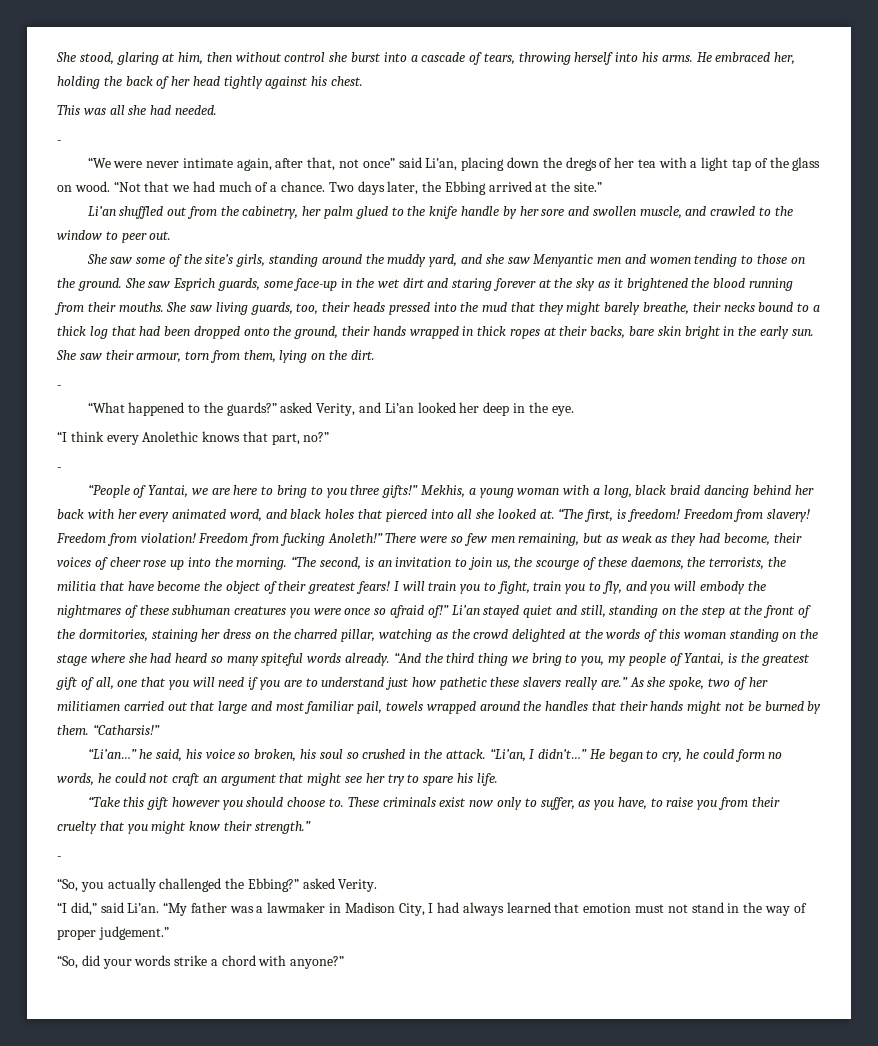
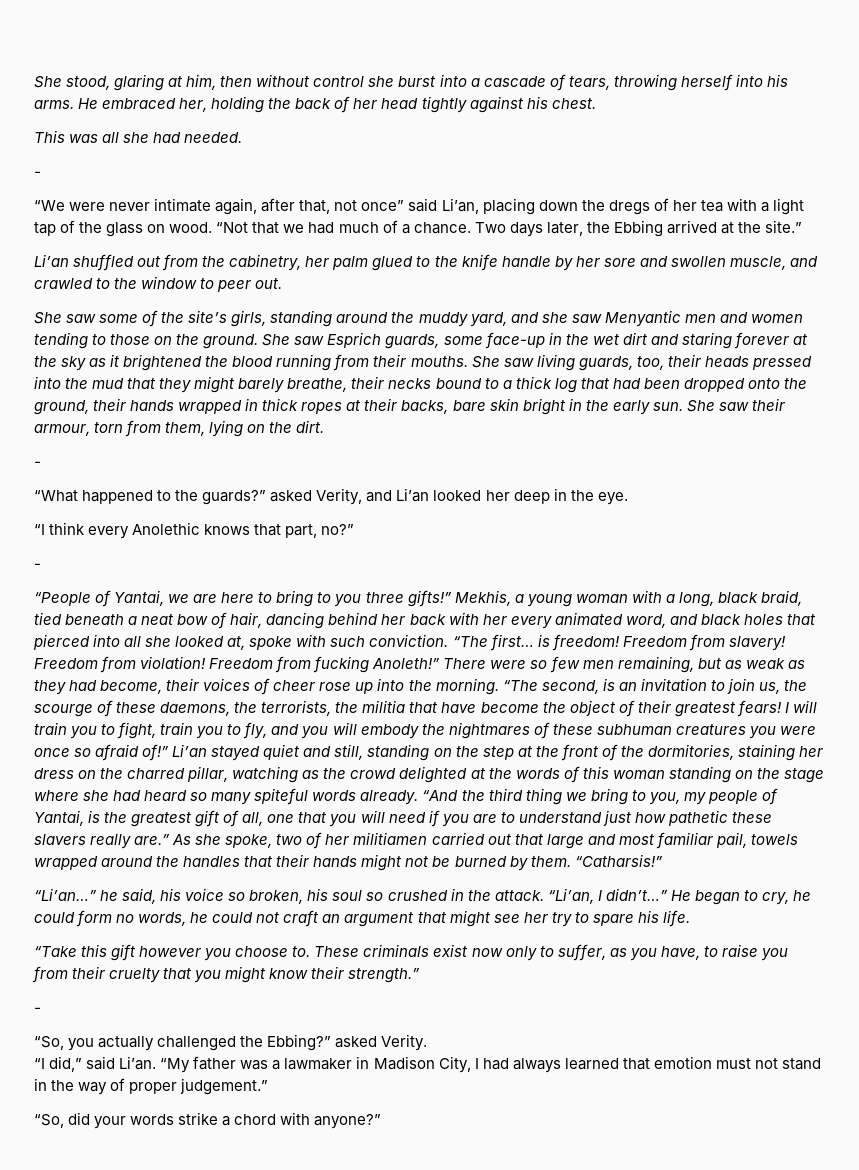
- Mekhis, a young woman with a long, black braid dancing behind her back with her every animated word, and black holes that pierced into all she looked at. “The first, is freedom!
+ Mekhis, a young woman with a long, black braid, tied beneath a neat bow of hair, dancing behind her back with her every animated word, and black holes that pierced into all she looked at, spoke with such conviction. “The first… is freedom!
- “Take this gift however you should choose to.
+ “Take this gift however you choose to.

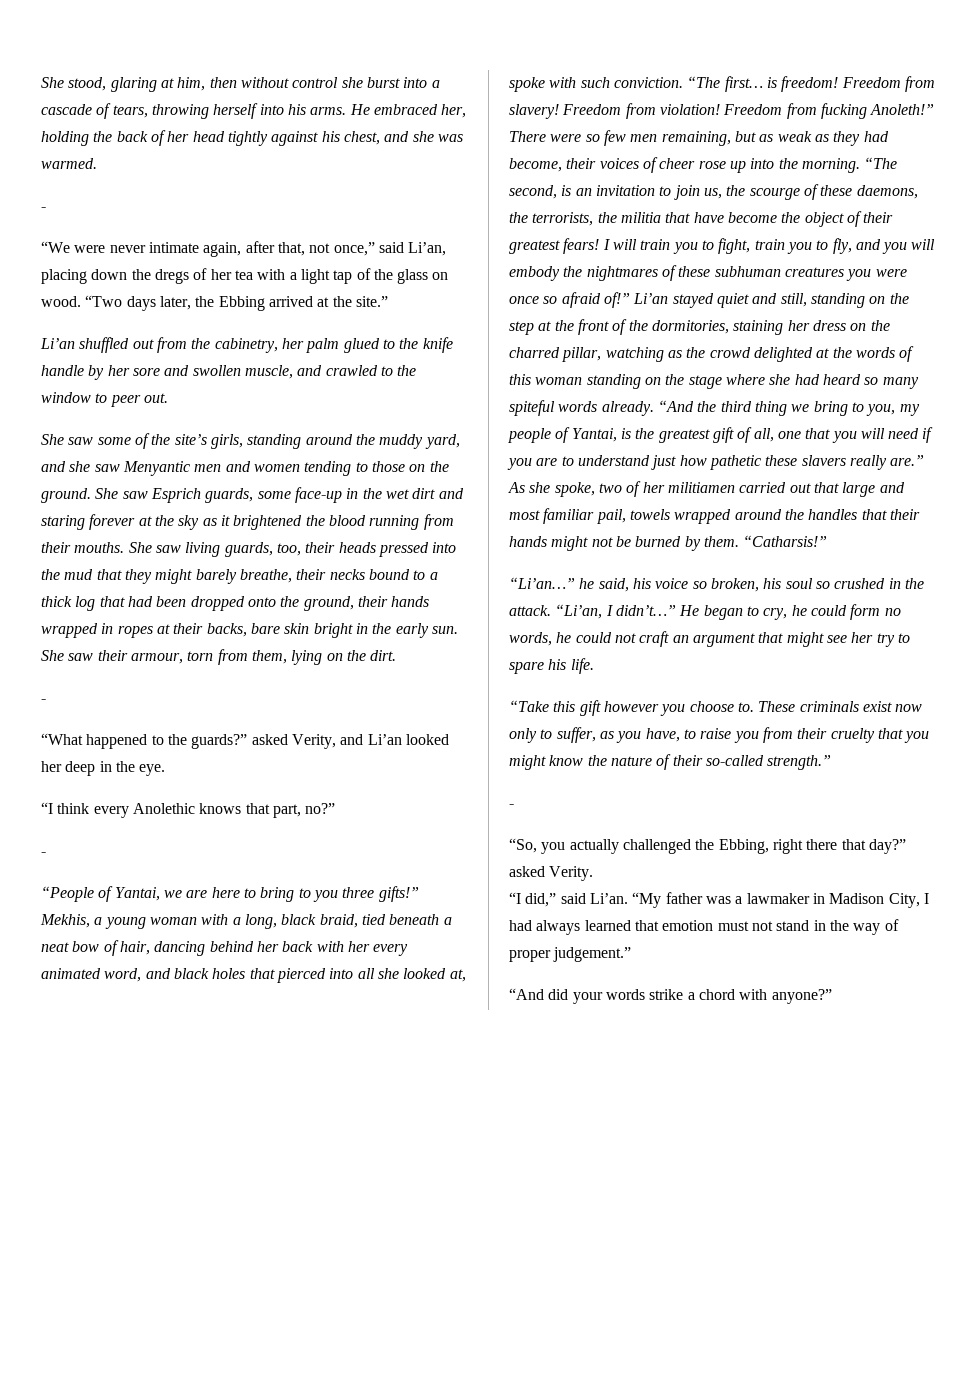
- He embraced her, holding the back of her head tightly against his chest.
- This was all she had needed.
+ He embraced her, holding the back of her head tightly against his chest, and she was warmed.
- “We were never intimate again, after that, not once” said Li’an, placing down the dregs of her tea with a light tap of the glass on wood.
+ “We were never intimate again, after that, not once,” said Li’an, placing down the dregs of her tea with a light tap of the glass on wood.
- “Not that we had much of a chance. Two days later, the Ebbing arrived at the site.”
+ “Two days later, the Ebbing arrived at the site.”
- She saw living guards, too, their heads pressed into the mud that they might barely breathe, their necks bound to a thick log that had been dropped onto the ground, their hands wrapped in thick ropes at their backs, bare skin bright in the early sun.
+ She saw living guards, too, their heads pressed into the mud that they might barely breathe, their necks bound to a thick log that had been dropped onto the ground, their hands wrapped in ropes at their backs, bare skin bright in the early sun.
- These criminals exist now only to suffer, as you have, to raise you from their cruelty that you might know their strength.”
+ These criminals exist now only to suffer, as you have, to raise you from their cruelty that you might know the nature of their so-called strength.”
- “So, you actually challenged the Ebbing?” asked Verity.
+ “So, you actually challenged the Ebbing, right there that day?” asked Verity.
- “So, did your words strike a chord with anyone?”
+ “And did your words strike a chord with anyone?”

